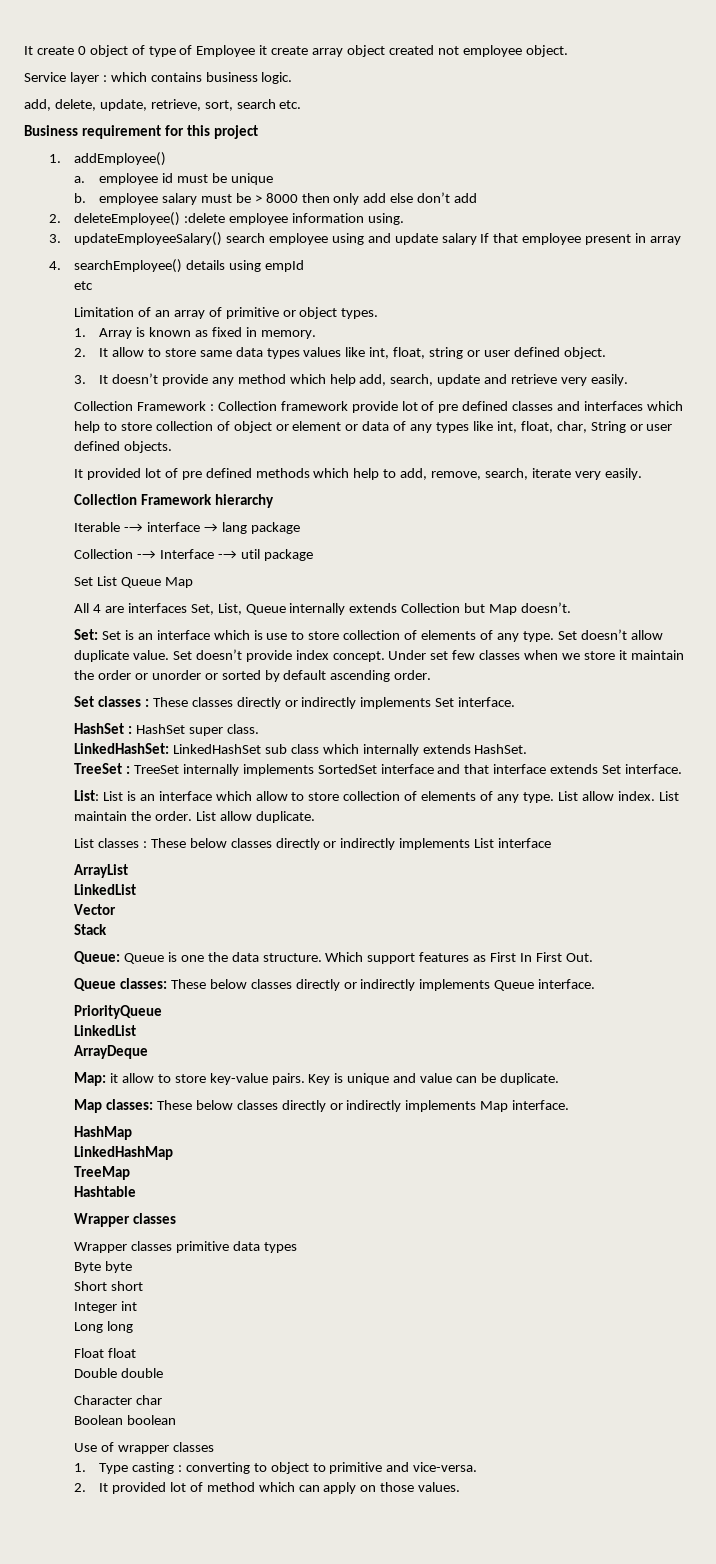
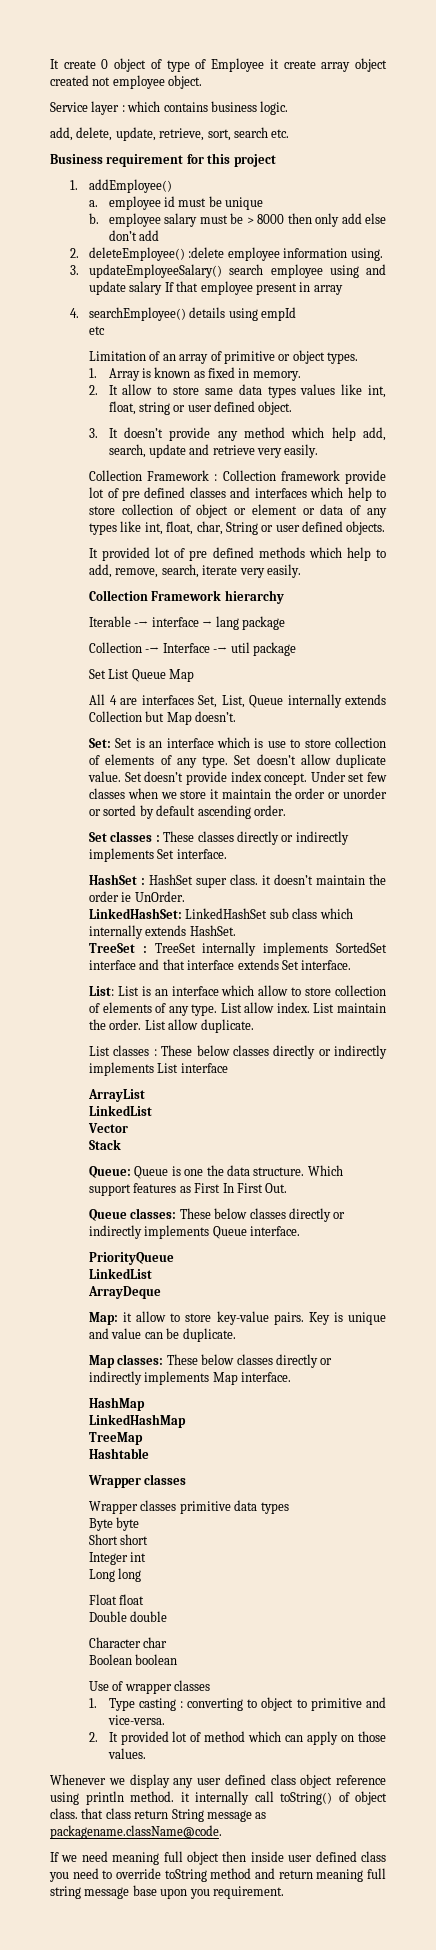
- HashSet : HashSet super class.
+ HashSet : HashSet super class. it doesn’t maintain the order ie UnOrder.
+ Whenever we display any user defined class object reference using println method. it internally call toString() of object class. that class return String message as packagename.className@code.
+ If we need meaning full object then inside user defined class you need to override toString method and return meaning full string message base upon you requirement.

